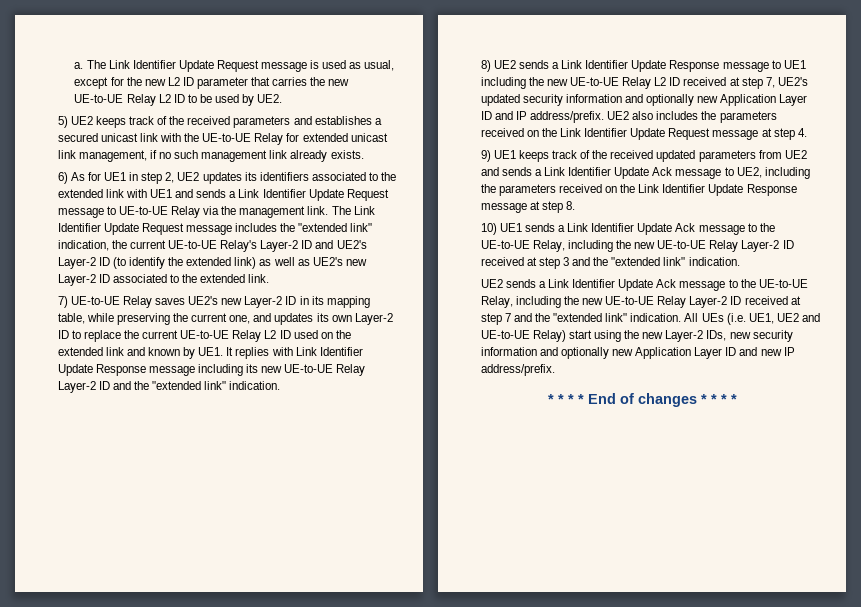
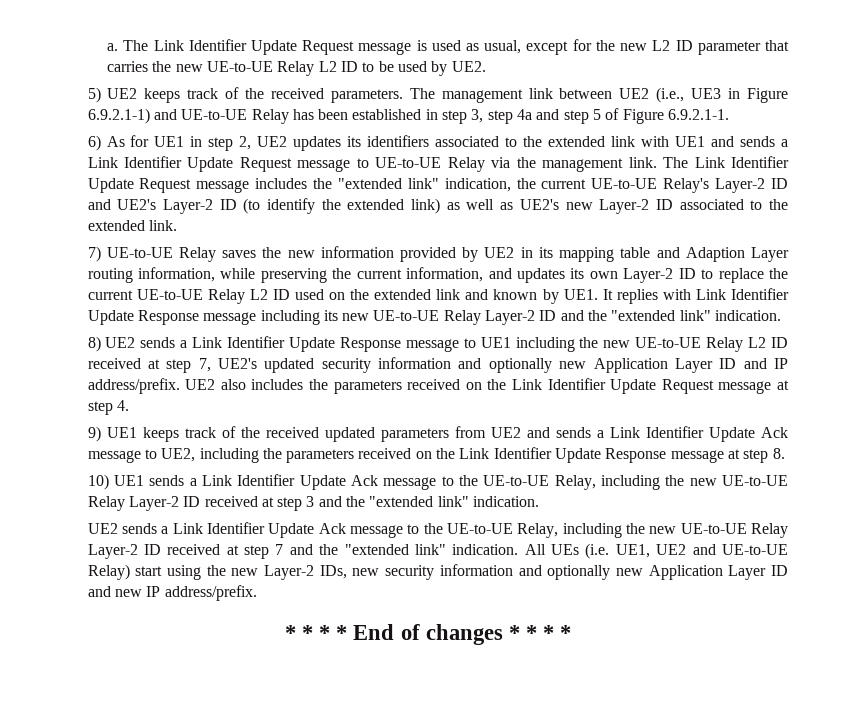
- 5) UE2 keeps track of the received parameters and establishes a secured unicast link with the UE-to-UE Relay for extended unicast link management, if no such management link already exists.
+ 5) UE2 keeps track of the received parameters. The management link between UE2 (i.e., UE3 in Figure 6.9.2.1-1) and UE-to-UE Relay has been established in step 3, step 4a and step 5 of Figure 6.9.2.1-1.
- 7) UE-to-UE Relay saves UE2's new Layer-2 ID in its mapping table, while preserving the current one, and updates its own Layer-2 ID to replace the current UE-to-UE Relay L2 ID used on the extended link and known by UE1. It replies with Link Identifier Update Response message including its new UE-to-UE Relay Layer-2 ID and the "extended link" indication.
+ 7) UE-to-UE Relay saves the new information provided by UE2 in its mapping table and Adaption Layer routing information, while preserving the current information, and updates its own Layer-2 ID to replace the current UE-to-UE Relay L2 ID used on the extended link and known by UE1. It replies with Link Identifier Update Response message including its new UE-to-UE Relay Layer-2 ID and the "extended link" indication.

